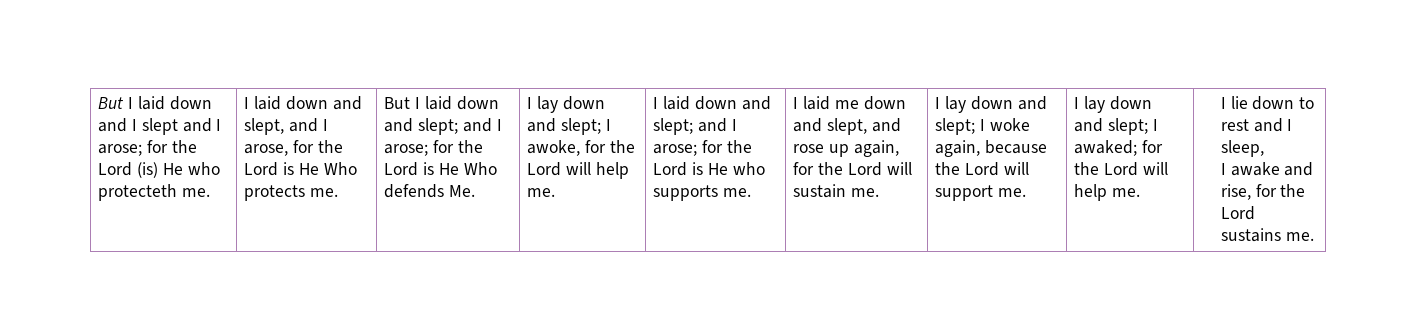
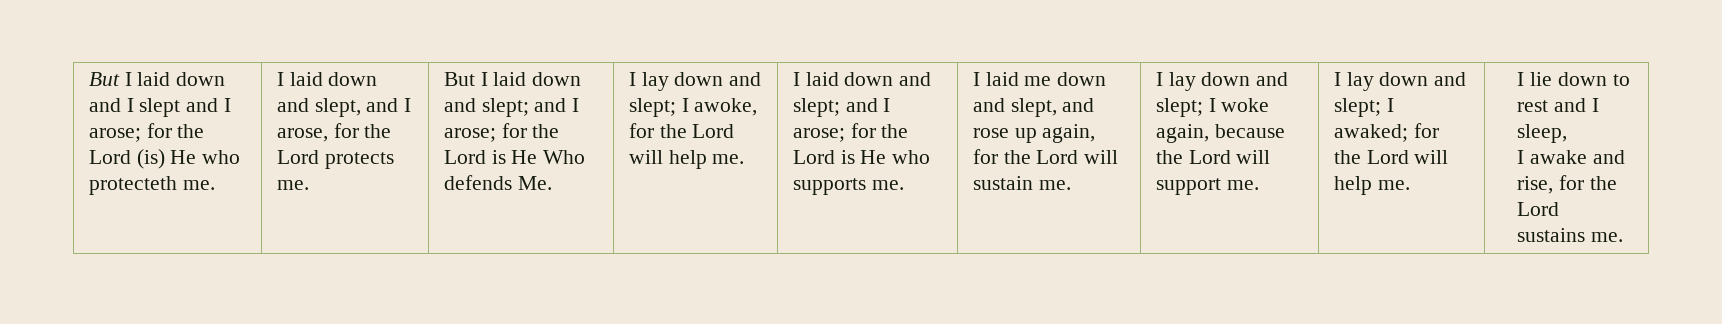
- I laid down and slept, and I arose, for the Lord is He Who protects me.
+ I laid down and slept, and I arose, for the Lord protects me.

